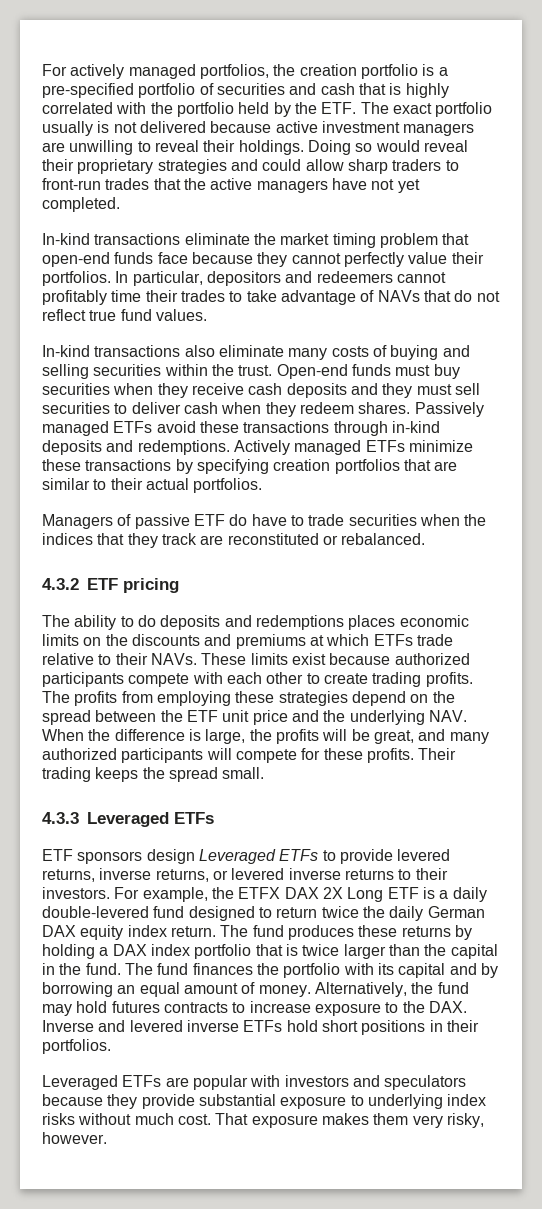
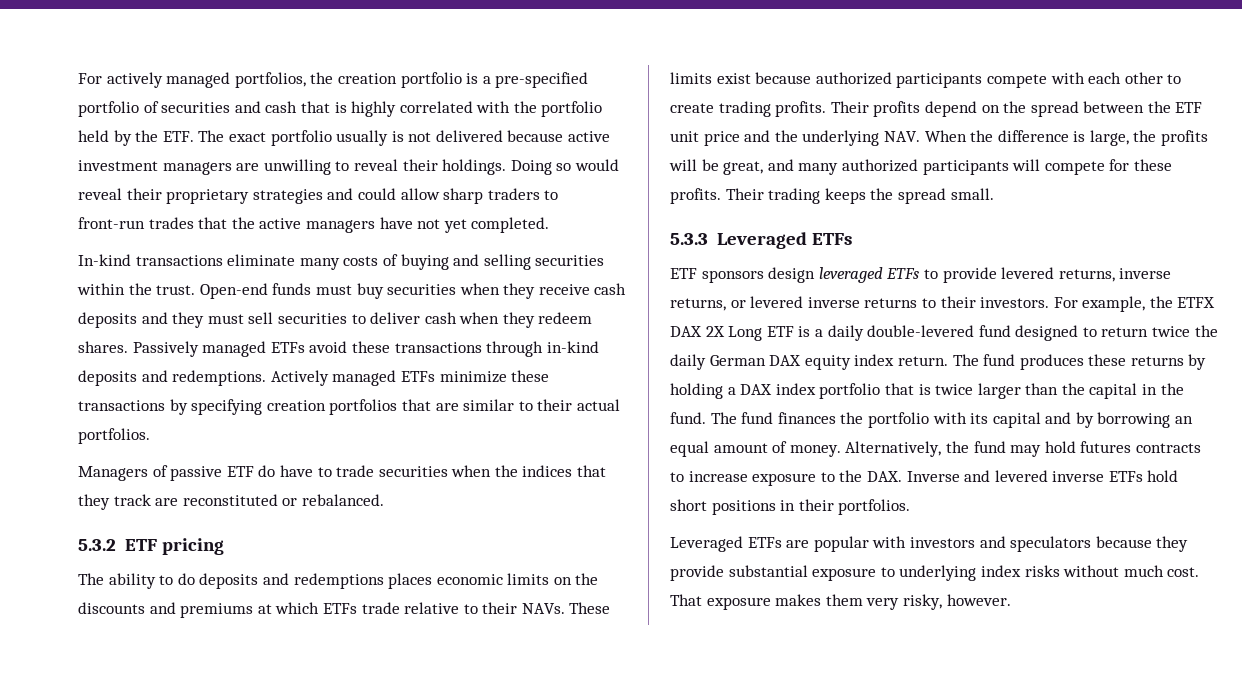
- In-kind transactions eliminate the market timing problem that open-end funds face because they cannot perfectly value their portfolios. In particular, depositors and redeemers cannot profitably time their trades to take advantage of NAVs that do not reflect true fund values.
- In-kind transactions also eliminate many costs of buying and selling securities within the trust.
+ In-kind transactions eliminate many costs of buying and selling securities within the trust.
- 4.3.2 ETF pricing
+ 5.3.2 ETF pricing
- The profits from employing these strategies depend on the spread between the ETF unit price and the underlying NAV. When the difference is large, the profits will be great, and many authorized participants will compete for these profits.
+ Their profits depend on the spread between the ETF unit price and the underlying NAV. When the difference is large, the profits will be great, and many authorized participants will compete for these profits.
- 4.3.3 Leveraged ETFs
+ 5.3.3 Leveraged ETFs
- ETF sponsors design Leveraged ETFs to provide levered returns, inverse returns, or levered inverse returns to their investors.
+ ETF sponsors design leveraged ETFs to provide levered returns, inverse returns, or levered inverse returns to their investors.

